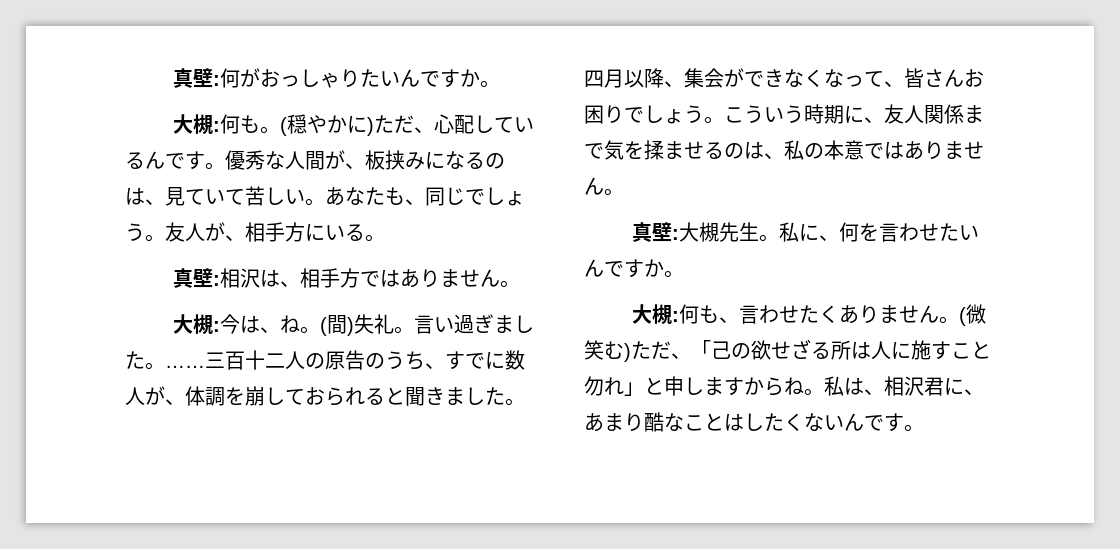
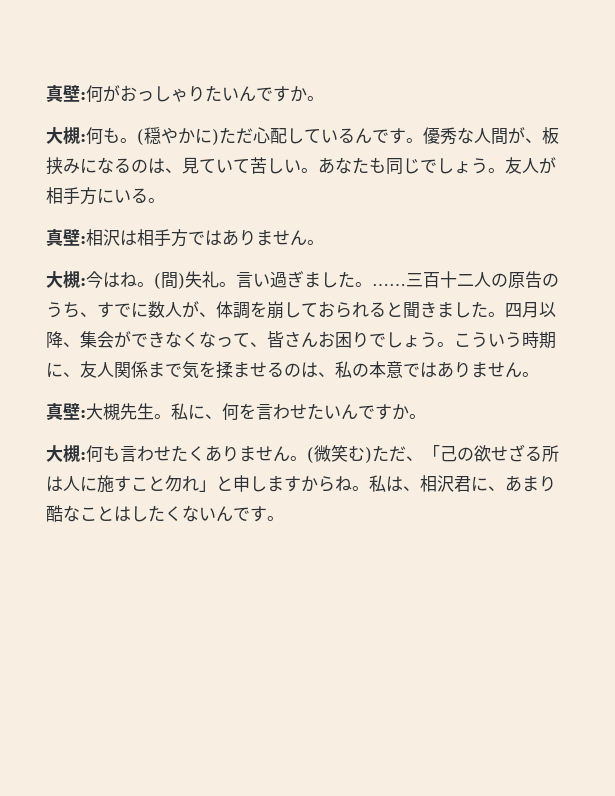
- (穏やかに)ただ、心配しているんです。
+ (穏やかに)ただ心配しているんです。
- あなたも、同じでしょう。
+ あなたも同じでしょう。
- 友人が、相手方にいる。
+ 友人が相手方にいる。
- 真壁:相沢は、相手方ではありません。
+ 真壁:相沢は相手方ではありません。
- 大槻:今は、ね。
+ 大槻:今はね。
- 大槻:何も、言わせたくありません。
+ 大槻:何も言わせたくありません。

